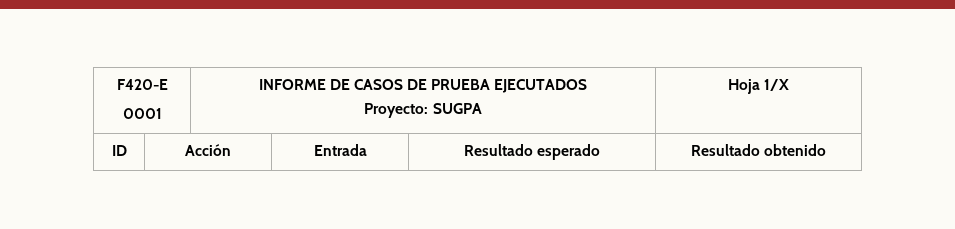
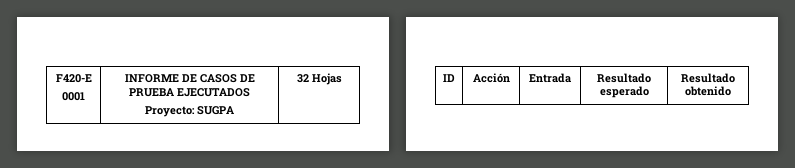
  F420-E
  0001 | INFORME DE CASOS DE PRUEBA EJECUTADOS
- Proyecto: SUGPA | Hoja 1/X
+ Proyecto: SUGPA | 32 Hojas

